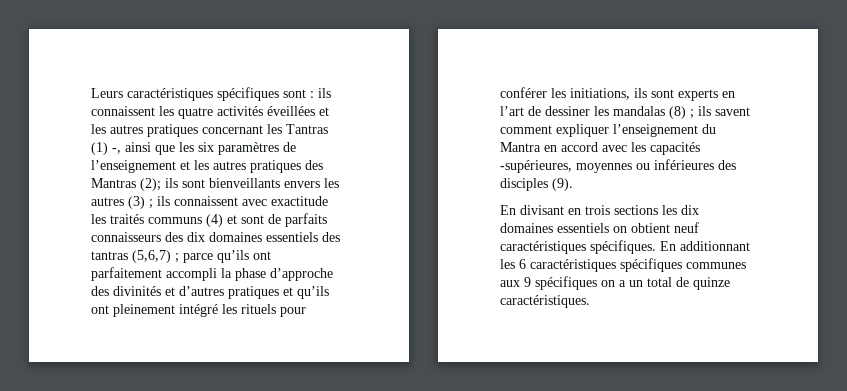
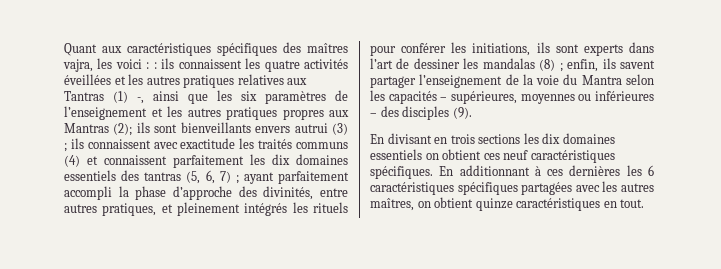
- Leurs caractéristiques spécifiques sont :
+ Quant aux caractéristiques spécifiques des maîtres vajra, les voici : :
- ils connaissent les quatre activités éveillées et les autres pratiques concernant les Tantras (1) -, ainsi que les six paramètres de l’enseignement et les autres pratiques des Mantras (2);
+ ils connaissent les quatre activités éveillées et les autres pratiques relatives aux Tantras (1) -, ainsi que les six paramètres de l’enseignement et les autres pratiques propres aux Mantras (2);
- ils sont bienveillants envers les autres (3) ;
+ ils sont bienveillants envers autrui (3) ;
- ils connaissent avec exactitude les traités communs (4) et sont de parfaits connaisseurs des dix domaines essentiels des tantras (5,6,7) ; parce qu’ils ont parfaitement accompli la phase d’approche des divinités et d’autres pratiques et qu’ils ont pleinement intégré les rituels pour conférer les initiations, ils sont experts en l’art de dessiner les mandalas (8) ;
+ ils connaissent avec exactitude les traités communs (4) et connaissent parfaitement les dix domaines essentiels des tantras (5, 6, 7) ; ayant parfaitement accompli la phase d’approche des divinités, entre autres pratiques, et pleinement intégrés les rituels pour conférer les initiations, ils sont experts dans l’art de dessiner les mandalas (8) ;
- ils savent comment expliquer l’enseignement du Mantra en accord avec les capacités -supérieures, moyennes ou inférieures des disciples (9).
+ enfin, ils savent partager l’enseignement de la voie du Mantra selon les capacités – supérieures, moyennes ou inférieures – des disciples (9).
- En divisant en trois sections les dix domaines essentiels on obtient neuf caractéristiques spécifiques.
+ En divisant en trois sections les dix domaines essentiels on obtient ces neuf caractéristiques spécifiques.
- En additionnant les 6 caractéristiques spécifiques communes aux 9 spécifiques on a un total de quinze caractéristiques.
+ En additionnant à ces dernières les 6 caractéristiques spécifiques partagées avec les autres maîtres, on obtient quinze caractéristiques en tout.

